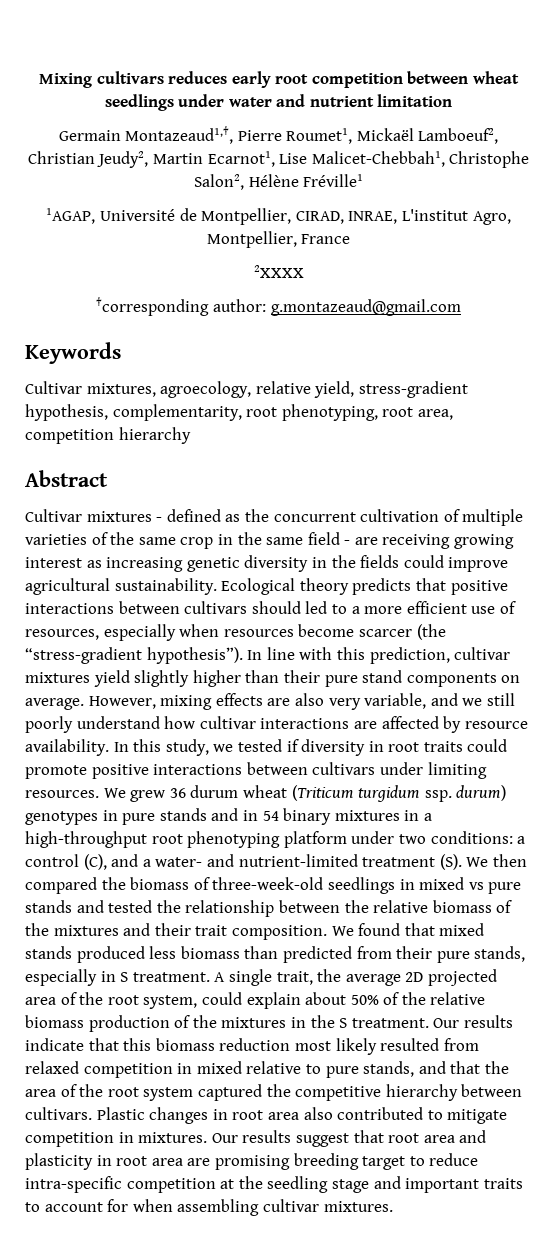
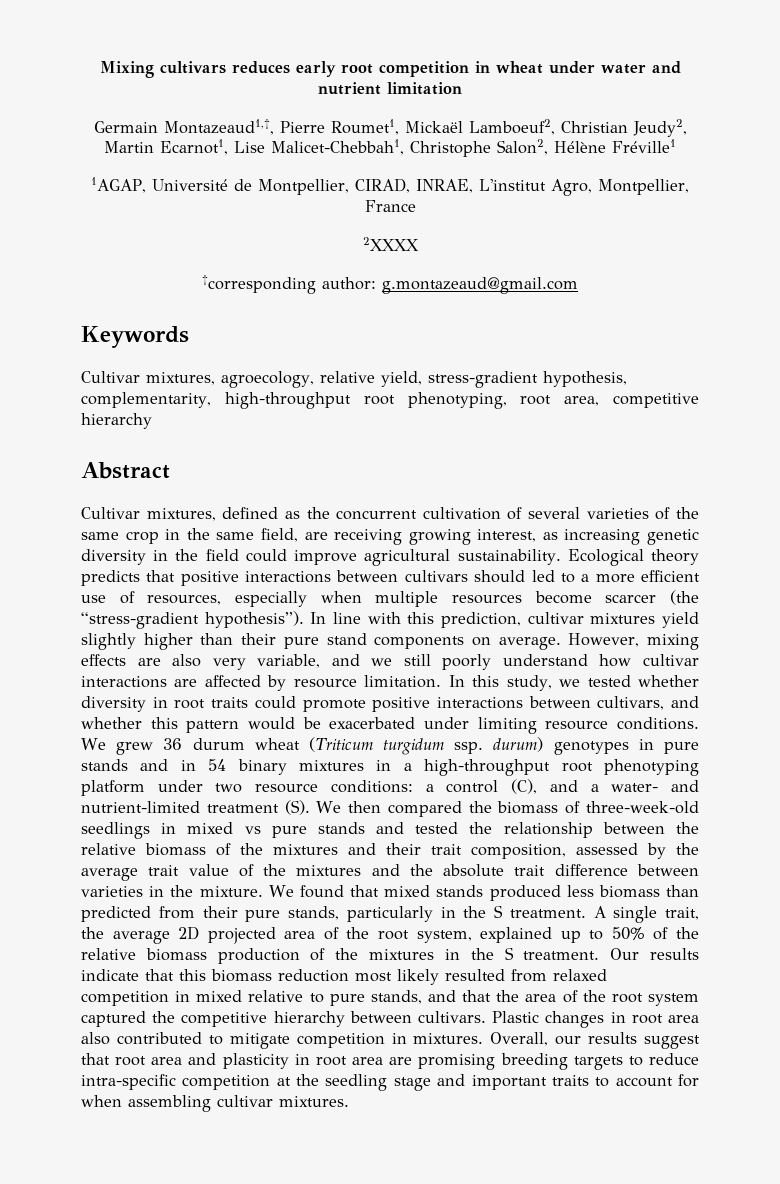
- Mixing cultivars reduces early root competition between wheat seedlings under water and nutrient limitation
+ Mixing cultivars reduces early root competition in wheat under water and nutrient limitation
- Cultivar mixtures, agroecology, relative yield, stress-gradient hypothesis, complementarity, root phenotyping, root area, competition hierarchy
+ Cultivar mixtures, agroecology, relative yield, stress-gradient hypothesis, complementarity, high-throughput root phenotyping, root area, competitive hierarchy
- Cultivar mixtures - defined as the concurrent cultivation of multiple varieties of the same crop in the same field - are receiving growing interest as increasing genetic diversity in the fields could improve agricultural sustainability.
+ Cultivar mixtures, defined as the concurrent cultivation of several varieties of the same crop in the same field, are receiving growing interest, as increasing genetic diversity in the field could improve agricultural sustainability.
- Ecological theory predicts that positive interactions between cultivars should led to a more efficient use of resources, especially when resources become scarcer (the “stress-gradient hypothesis”).
+ Ecological theory predicts that positive interactions between cultivars should led to a more efficient use of resources, especially when multiple resources become scarcer (the “stress-gradient hypothesis”).
- However, mixing effects are also very variable, and we still poorly understand how cultivar interactions are affected by resource availability.
+ However, mixing effects are also very variable, and we still poorly understand how cultivar interactions are affected by resource limitation.
- In this study, we tested if diversity in root traits could promote positive interactions between cultivars under limiting resources.
+ In this study, we tested whether diversity in root traits could promote positive interactions between cultivars, and whether this pattern would be exacerbated under limiting resource conditions.
- We grew 36 durum wheat (Triticum turgidum ssp. durum) genotypes in pure stands and in 54 binary mixtures in a high-throughput root phenotyping platform under two conditions:
+ We grew 36 durum wheat (Triticum turgidum ssp. durum) genotypes in pure stands and in 54 binary mixtures in a high-throughput root phenotyping platform under two resource conditions:
- a control (C), and a water- and nutrient-limited treatment (S). We then compared the biomass of three-week-old seedlings in mixed vs pure stands and tested the relationship between the relative biomass of the mixtures and their trait composition.
+ a control (C), and a water- and nutrient-limited treatment (S). We then compared the biomass of three-week-old seedlings in mixed vs pure stands and tested the relationship between the relative biomass of the mixtures and their trait composition, assessed by the average trait value of the mixtures and the absolute trait difference between varieties in the mixture.
- We found that mixed stands produced less biomass than predicted from their pure stands, especially in S treatment.
+ We found that mixed stands produced less biomass than predicted from their pure stands, particularly in the S treatment.
- A single trait, the average 2D projected area of the root system, could explain about 50% of the relative biomass production of the mixtures in the S treatment.
+ A single trait, the average 2D projected area of the root system, explained up to 50% of the relative biomass production of the mixtures in the S treatment.
- Our results suggest that root area and plasticity in root area are promising breeding target to reduce intra-specific competition at the seedling stage and important traits to account for when assembling cultivar mixtures.
+ Overall, our results suggest that root area and plasticity in root area are promising breeding targets to reduce intra-specific competition at the seedling stage and important traits to account for when assembling cultivar mixtures.

